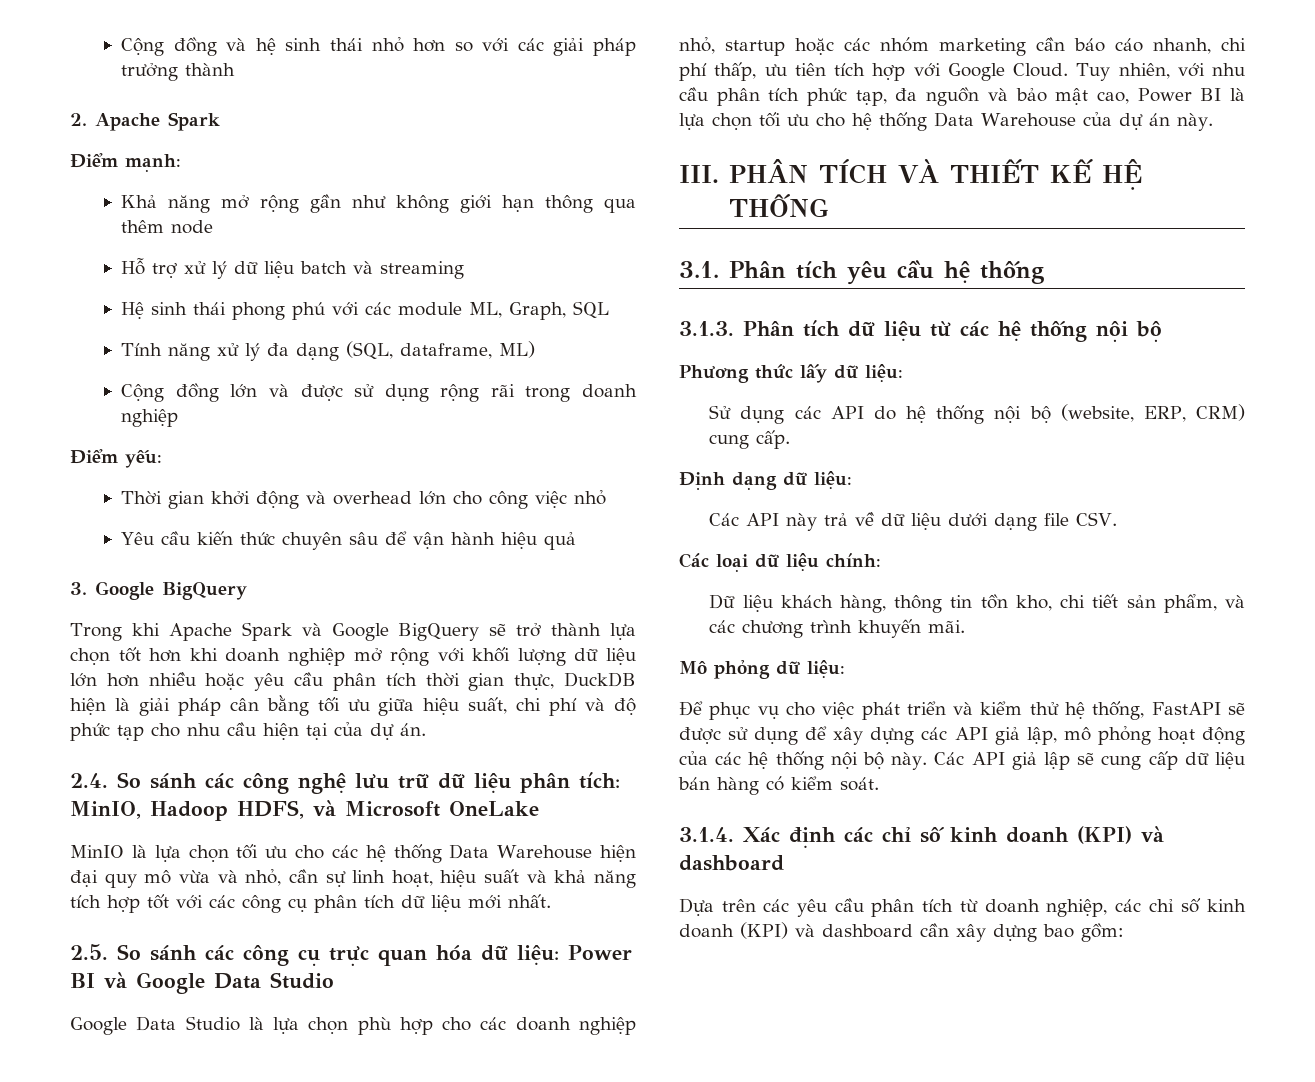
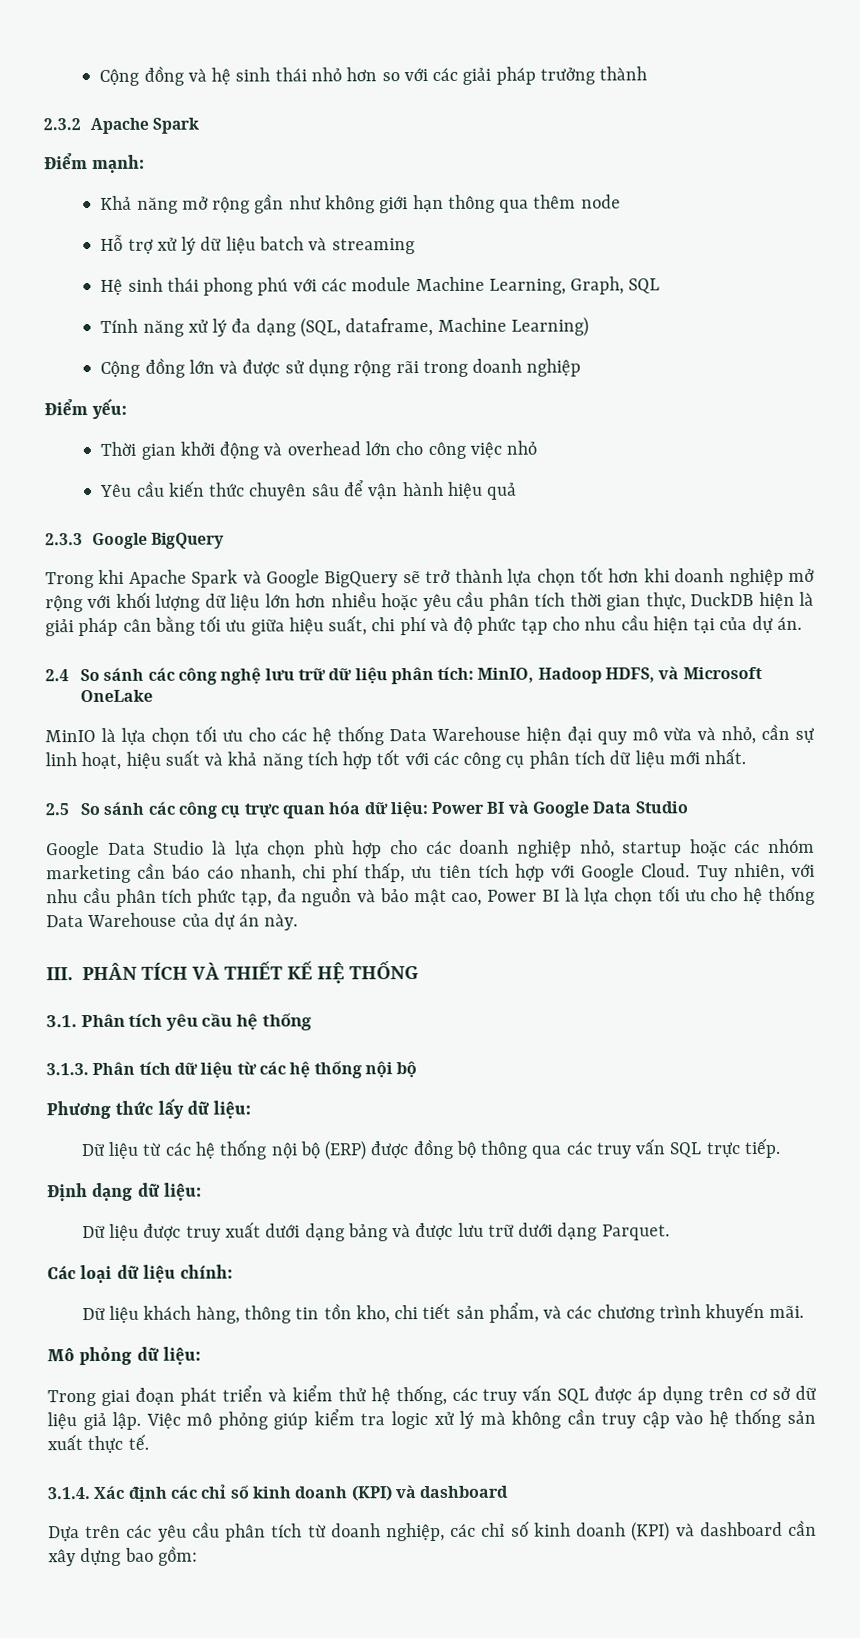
- 2. Apache Spark
+ 2.3.2 Apache Spark
- Hệ sinh thái phong phú với các module ML, Graph, SQL
+ Hệ sinh thái phong phú với các module Machine Learning, Graph, SQL
- Tính năng xử lý đa dạng (SQL, dataframe, ML)
+ Tính năng xử lý đa dạng (SQL, dataframe, Machine Learning)
- 3. Google BigQuery
+ 2.3.3 Google BigQuery
- 2.4. So sánh các công nghệ lưu trữ dữ liệu phân tích: MinIO, Hadoop HDFS, và Microsoft OneLake
+ 2.4 So sánh các công nghệ lưu trữ dữ liệu phân tích: MinIO, Hadoop HDFS, và Microsoft OneLake
- 2.5. So sánh các công cụ trực quan hóa dữ liệu: Power BI và Google Data Studio
+ 2.5 So sánh các công cụ trực quan hóa dữ liệu: Power BI và Google Data Studio
- Sử dụng các API do hệ thống nội bộ (website, ERP, CRM) cung cấp.
+ Dữ liệu từ các hệ thống nội bộ (ERP) được đồng bộ thông qua các truy vấn SQL trực tiếp.
  Định dạng dữ liệu:
- Các API này trả về dữ liệu dưới dạng file CSV.
+ Dữ liệu được truy xuất dưới dạng bảng và được lưu trữ dưới dạng Parquet.
- Để phục vụ cho việc phát triển và kiểm thử hệ thống, FastAPI sẽ được sử dụng để xây dựng các API giả lập, mô phỏng hoạt động của các hệ thống nội bộ này. Các API giả lập sẽ cung cấp dữ liệu bán hàng có kiểm soát.
+ Trong giai đoạn phát triển và kiểm thử hệ thống, các truy vấn SQL được áp dụng trên cơ sở dữ liệu giả lập. Việc mô phỏng giúp kiểm tra logic xử lý mà không cần truy cập vào hệ thống sản xuất thực tế.

